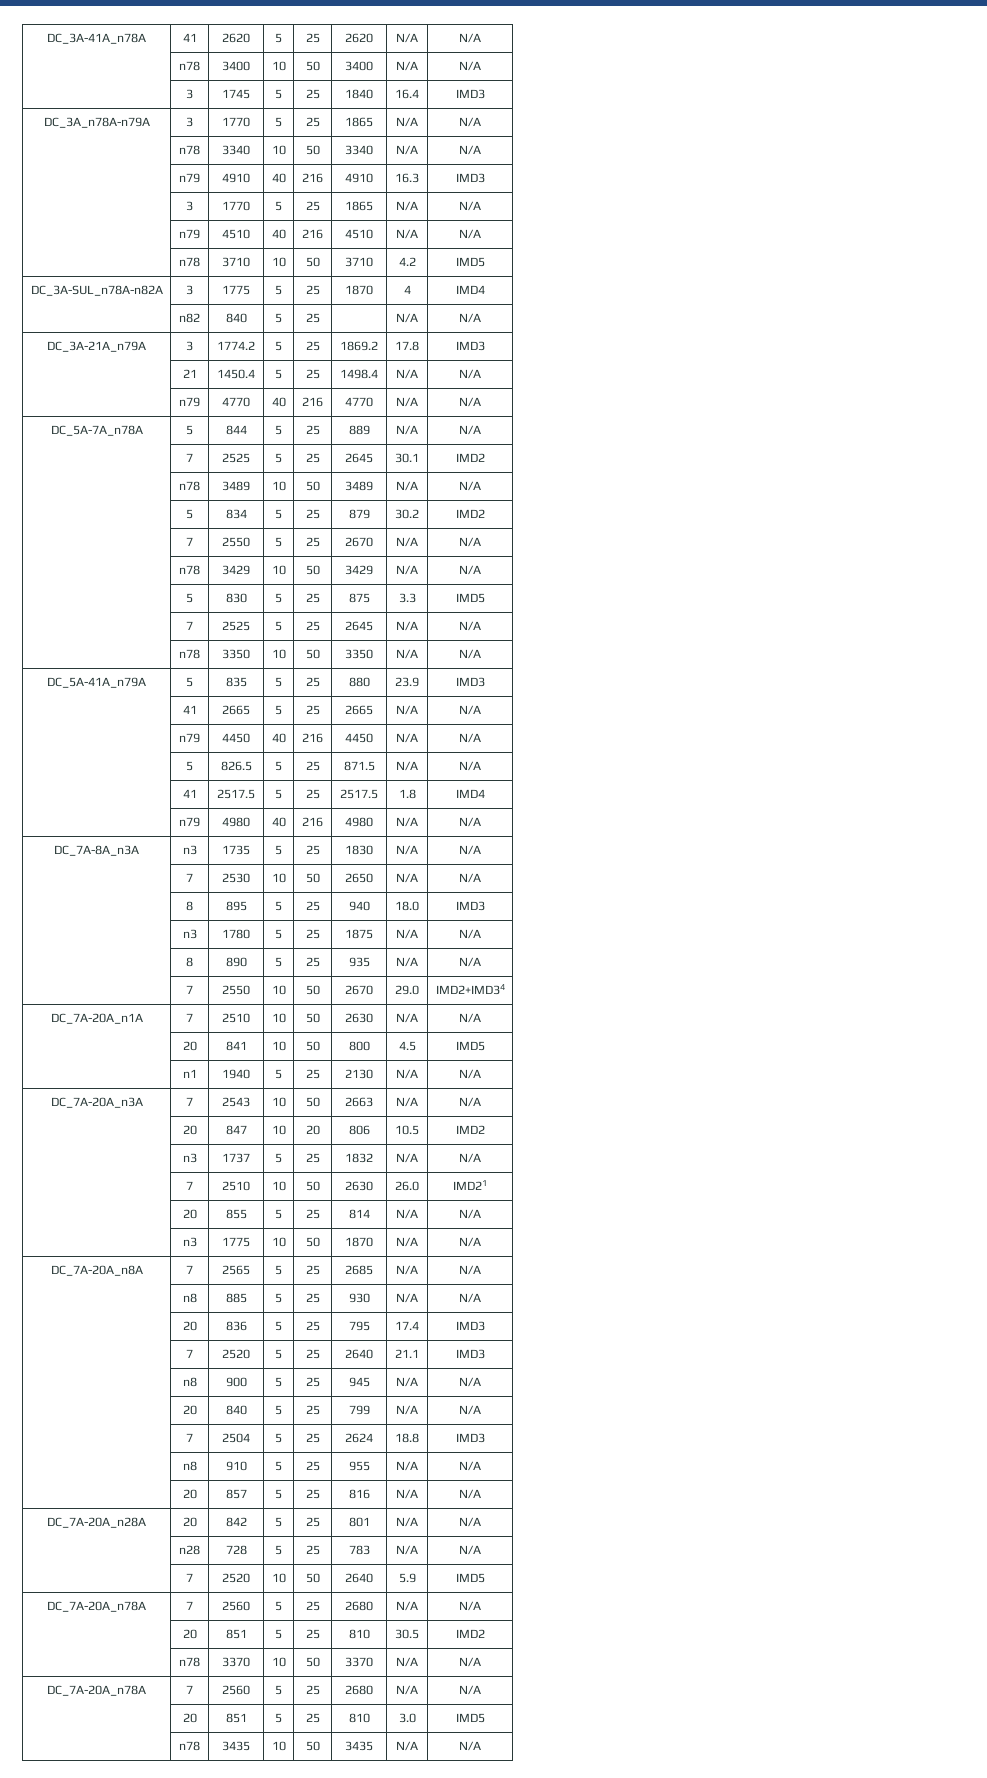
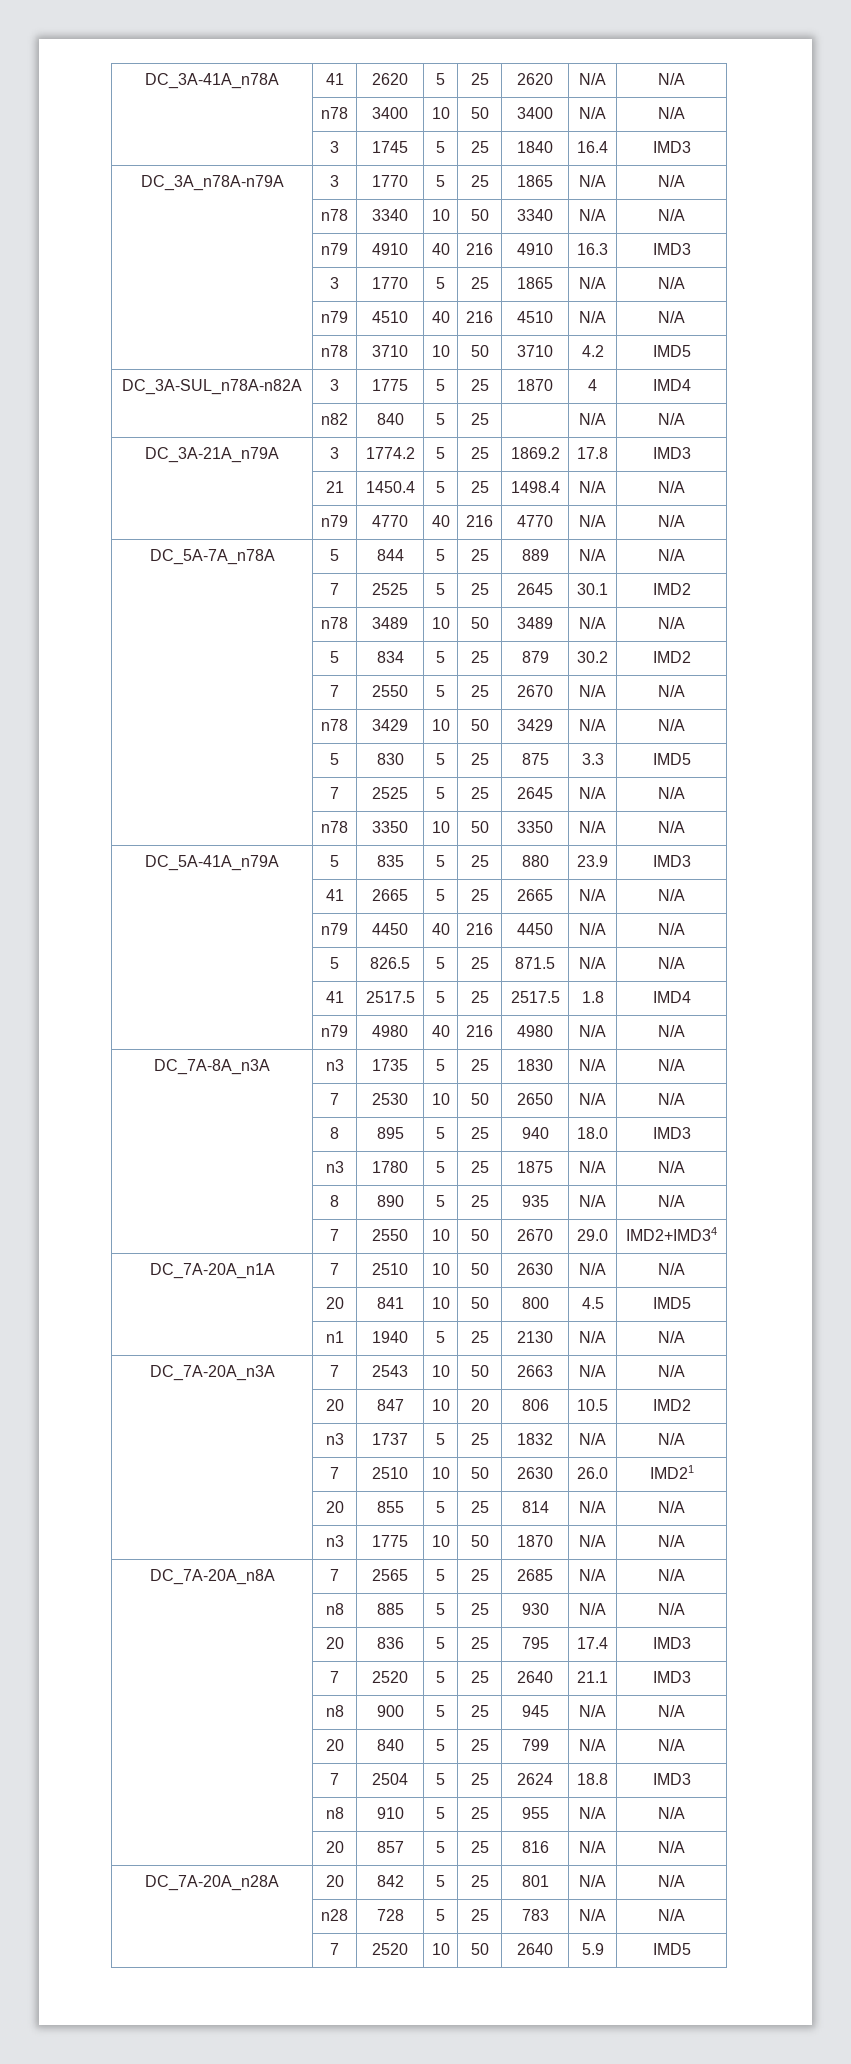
  | 7 | 2520 | 10 | 50 | 2640 | 5.9 | IMD5
- DC_7A-20A_n78A | 7 | 2560 | 5 | 25 | 2680 | N/A | N/A
- | 20 | 851 | 5 | 25 | 810 | 30.5 | IMD2
- | n78 | 3370 | 10 | 50 | 3370 | N/A | N/A
- DC_7A-20A_n78A | 7 | 2560 | 5 | 25 | 2680 | N/A | N/A
- | 20 | 851 | 5 | 25 | 810 | 3.0 | IMD5
- | n78 | 3435 | 10 | 50 | 3435 | N/A | N/A

